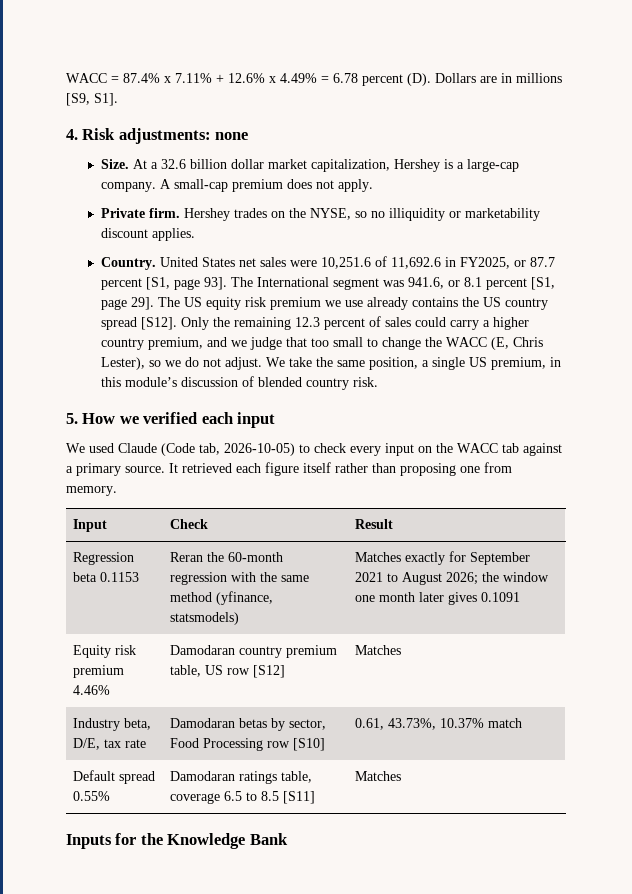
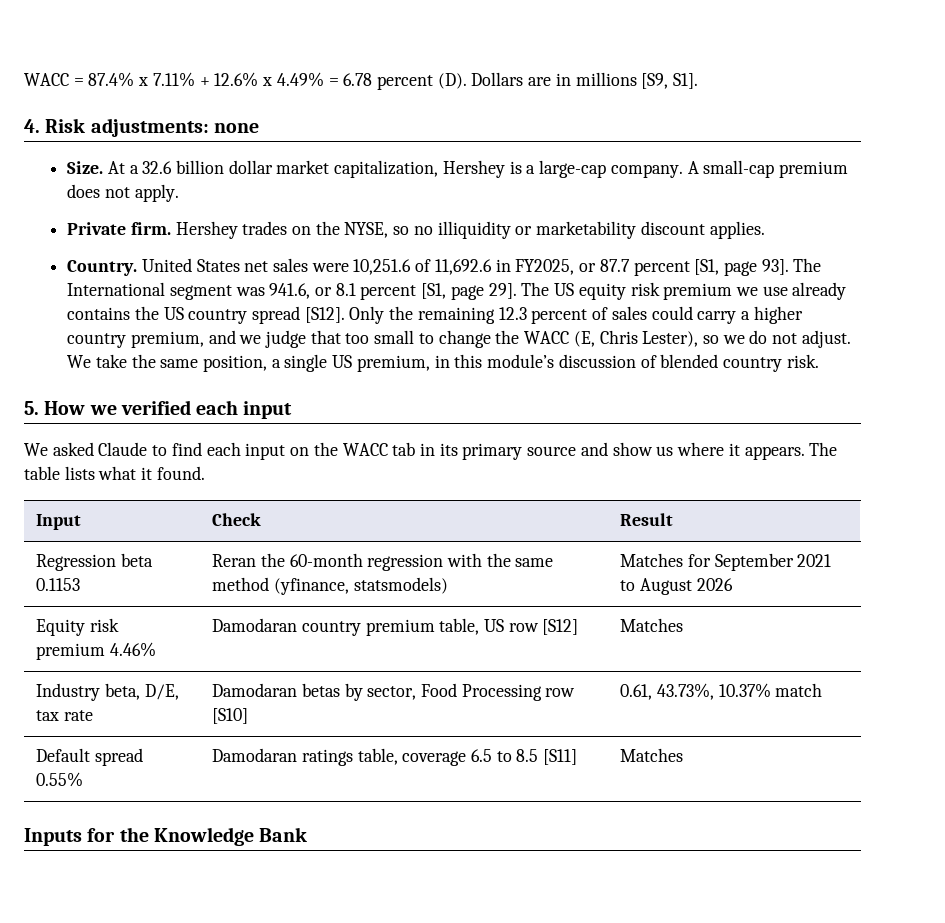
- We used Claude (Code tab, 2026-10-05) to check every input on the WACC tab against a primary source. It retrieved each figure itself rather than proposing one from memory.
+ We asked Claude to find each input on the WACC tab in its primary source and show us where it appears. The table lists what it found.
- Regression beta 0.1153 | Reran the 60-month regression with the same method (yfinance, statsmodels) | Matches exactly for September 2021 to August 2026; the window one month later gives 0.1091
+ Regression beta 0.1153 | Reran the 60-month regression with the same method (yfinance, statsmodels) | Matches for September 2021 to August 2026

